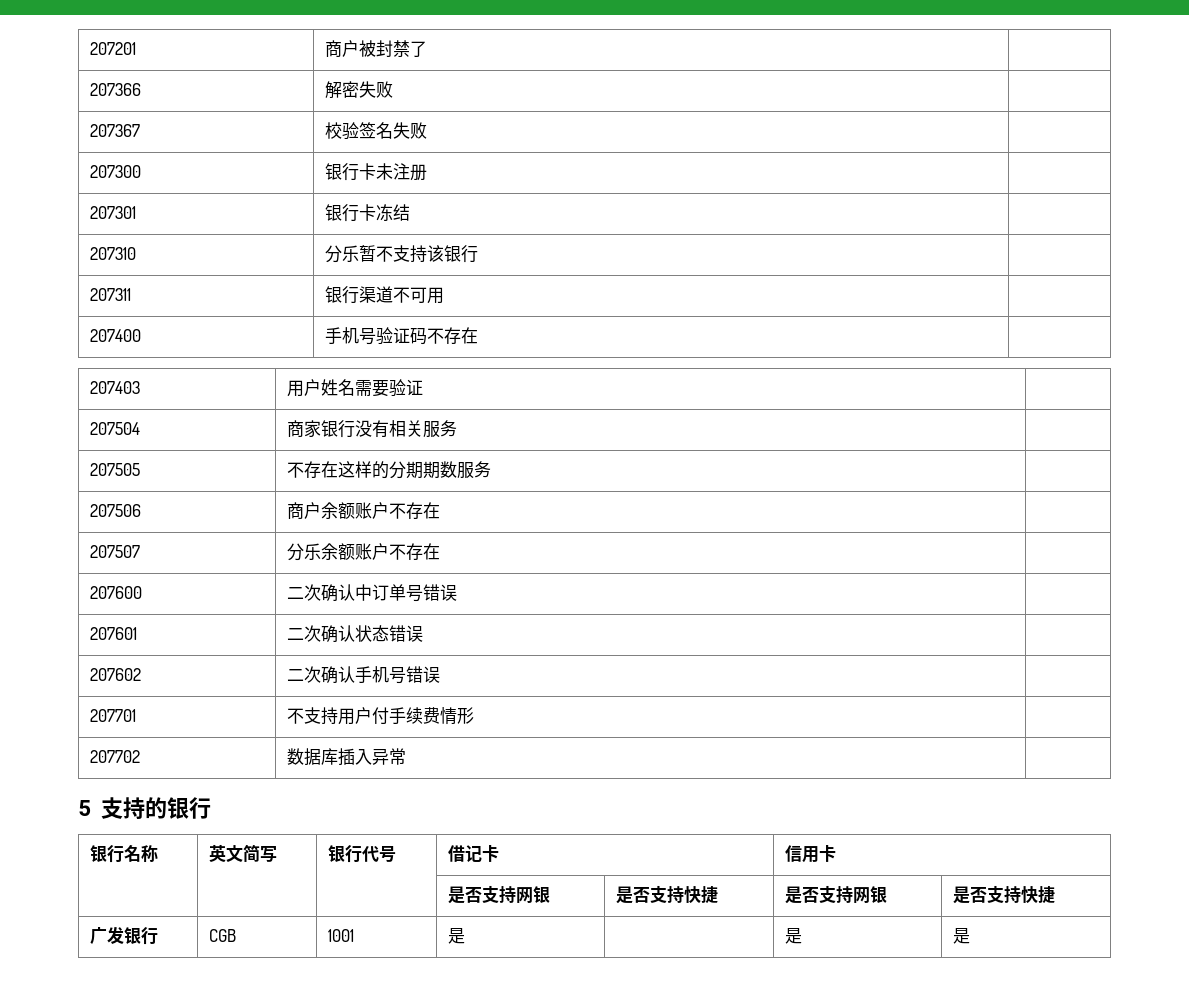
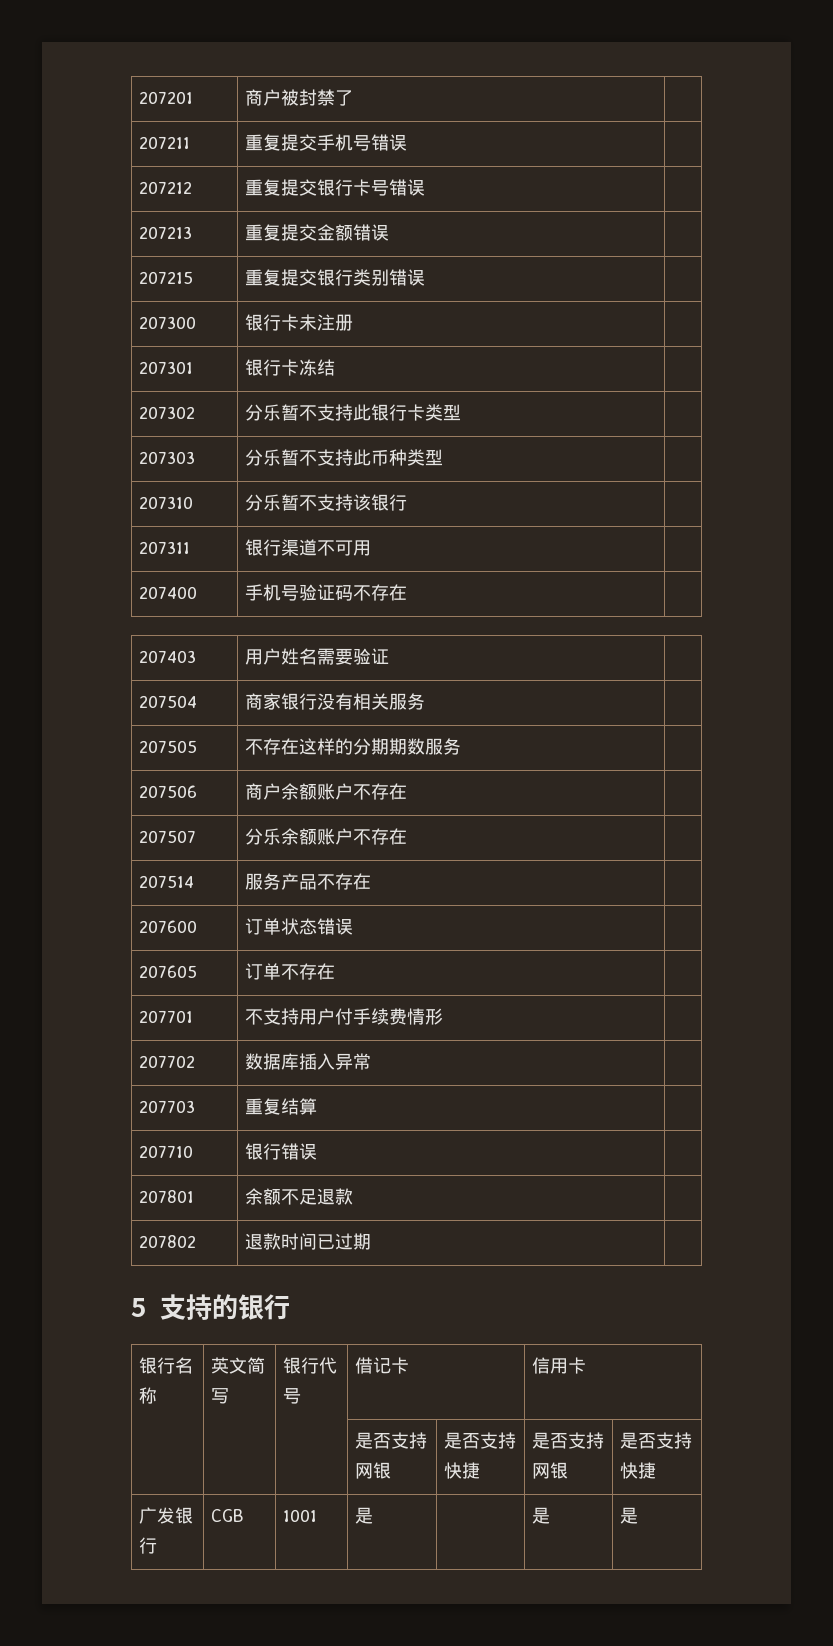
- 207366 | 解密失败 |
- 207367 | 校验签名失败 |
+ 207211 | 重复提交手机号错误 |
+ 207212 | 重复提交银行卡号错误 |
+ 207213 | 重复提交金额错误 |
+ 207215 | 重复提交银行类别错误 |
+ 207302 | 分乐暂不支持此银行卡类型 |
+ 207303 | 分乐暂不支持此币种类型 |
- 207600 | 二次确认中订单号错误 |
- 207601 | 二次确认状态错误 |
- 207602 | 二次确认手机号错误 |
+ 207514 | 服务产品不存在 |
+ 207600 | 订单状态错误 |
+ 207605 | 订单不存在 |
+ 207703 | 重复结算 |
+ 207710 | 银行错误 |
+ 207801 | 余额不足退款 |
+ 207802 | 退款时间已过期 |

